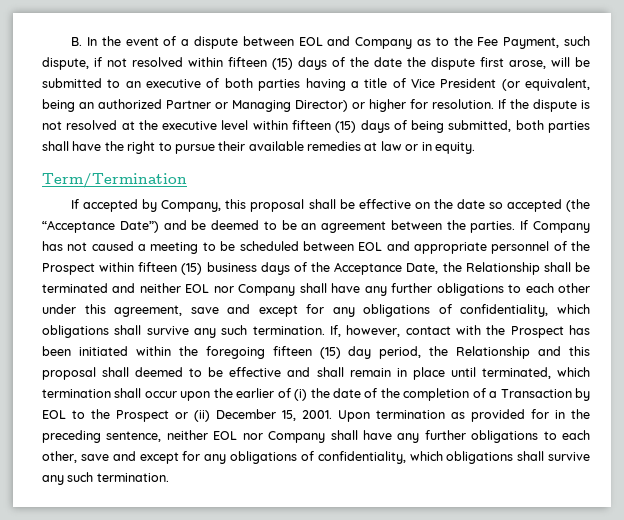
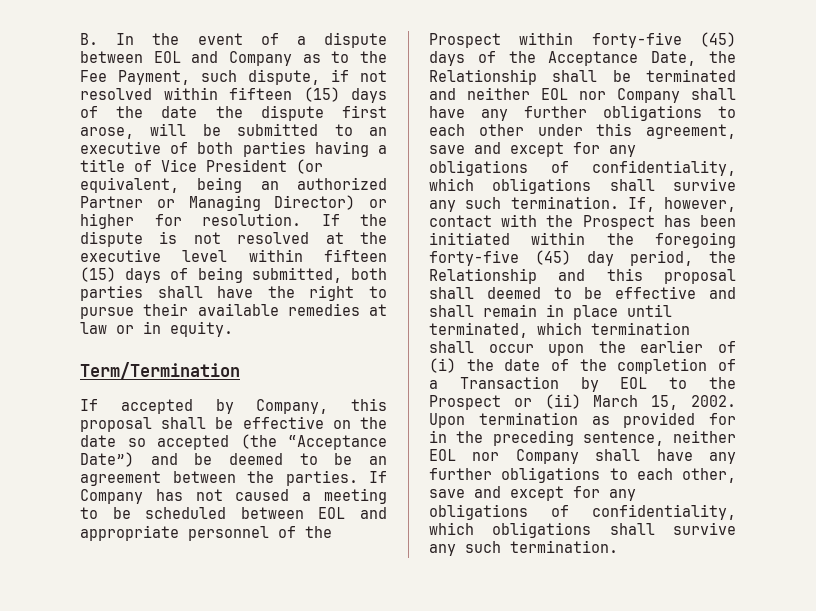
- If Company has not caused a meeting to be scheduled between EOL and appropriate personnel of the Prospect within fifteen (15) business days of the Acceptance Date, the Relationship shall be terminated and neither EOL nor Company shall have any further obligations to each other under this agreement, save and except for any obligations of confidentiality, which obligations shall survive any such termination.
+ If Company has not caused a meeting to be scheduled between EOL and appropriate personnel of the Prospect within forty-five (45) days of the Acceptance Date, the Relationship shall be terminated and neither EOL nor Company shall have any further obligations to each other under this agreement, save and except for any obligations of confidentiality, which obligations shall survive any such termination.
- If, however, contact with the Prospect has been initiated within the foregoing fifteen (15) day period, the Relationship and this proposal shall deemed to be effective and shall remain in place until terminated, which termination shall occur upon the earlier of (i) the date of the completion of a Transaction by EOL to the Prospect or (ii) December 15, 2001.
+ If, however, contact with the Prospect has been initiated within the foregoing forty-five (45) day period, the Relationship and this proposal shall deemed to be effective and shall remain in place until terminated, which termination shall occur upon the earlier of (i) the date of the completion of a Transaction by EOL to the Prospect or (ii) March 15, 2002.

